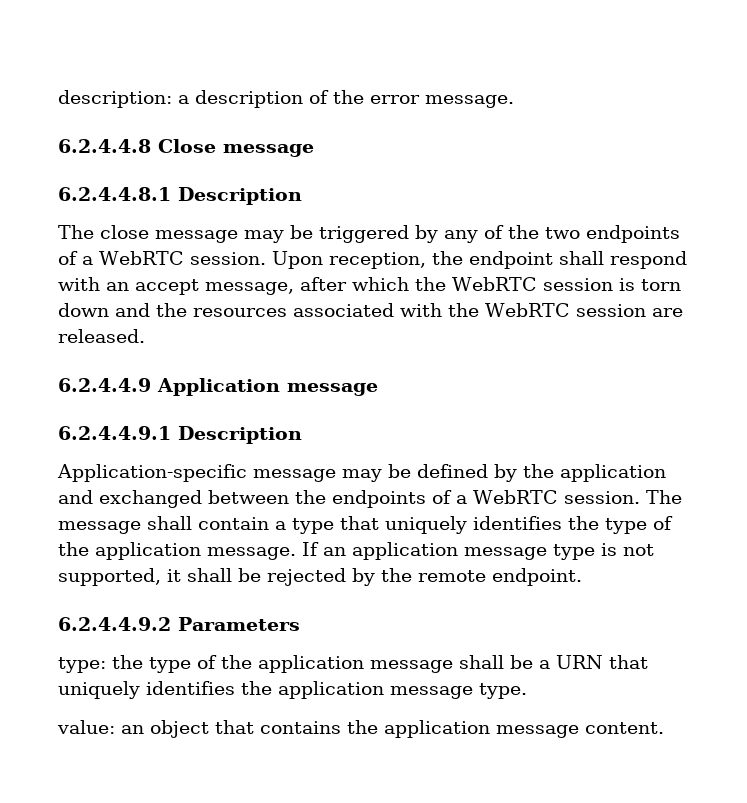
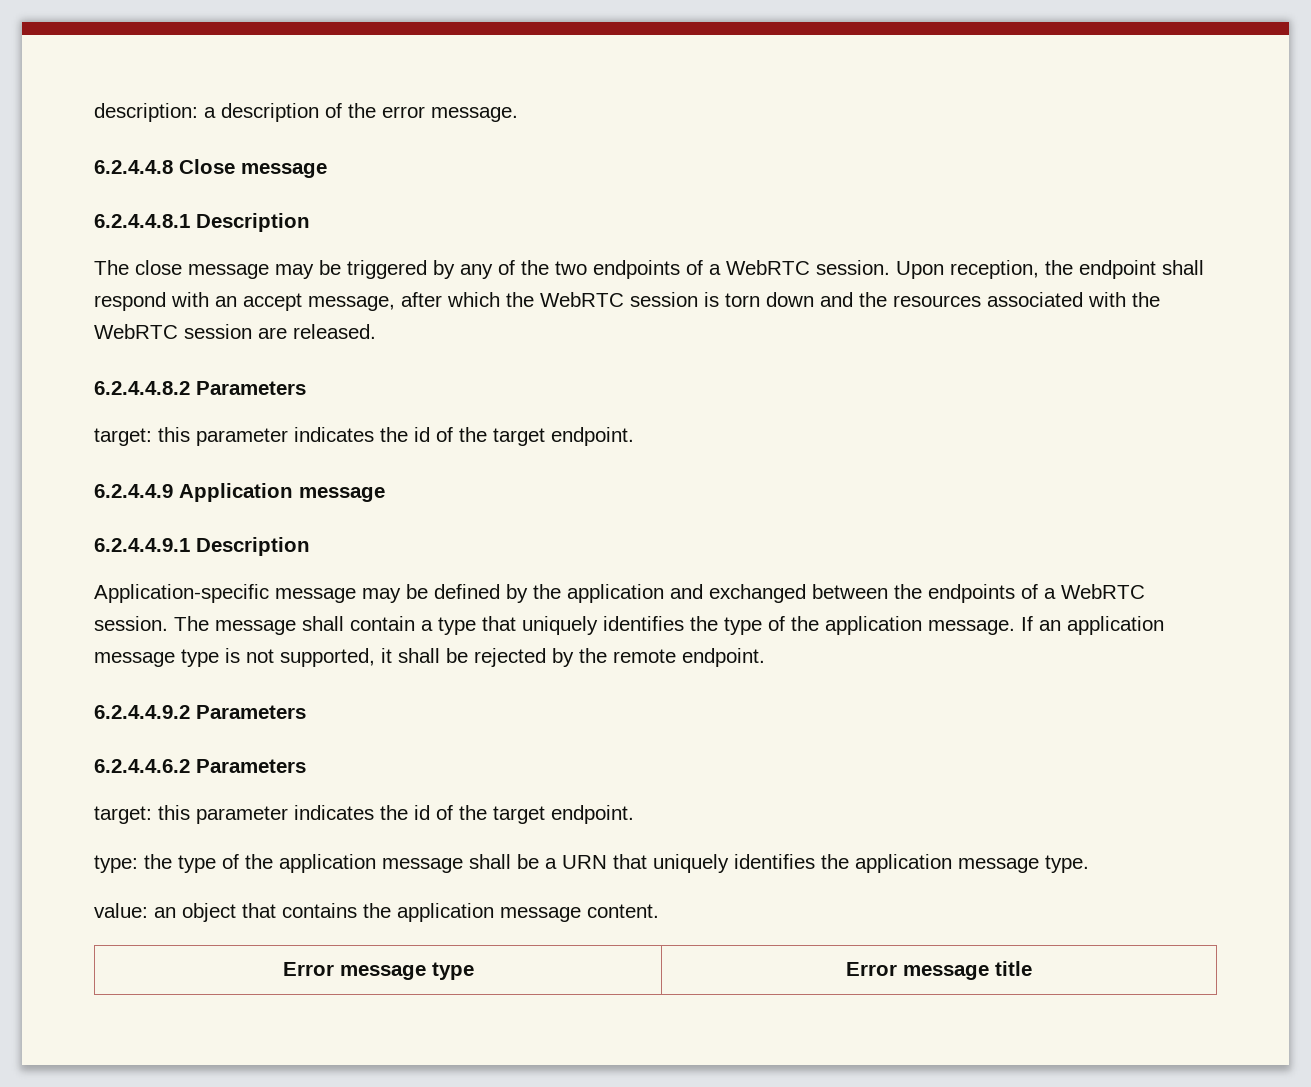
+ 6.2.4.4.8.2 Parameters
+ target: this parameter indicates the id of the target endpoint.
+ 6.2.4.4.6.2 Parameters
+ target: this parameter indicates the id of the target endpoint.
+ Error message type | Error message title

